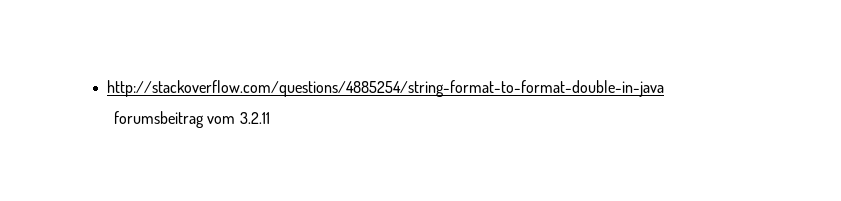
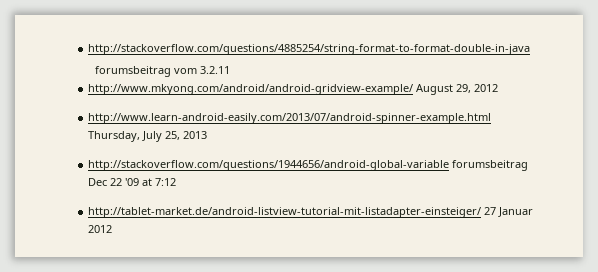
+ http://www.mkyong.com/android/android-gridview-example/ August 29, 2012
+ http://www.learn-android-easily.com/2013/07/android-spinner-example.html Thursday, July 25, 2013
+ http://stackoverflow.com/questions/1944656/android-global-variable forumsbeitrag Dec 22 '09 at 7:12
+ http://tablet-market.de/android-listview-tutorial-mit-listadapter-einsteiger/ 27 Januar 2012

